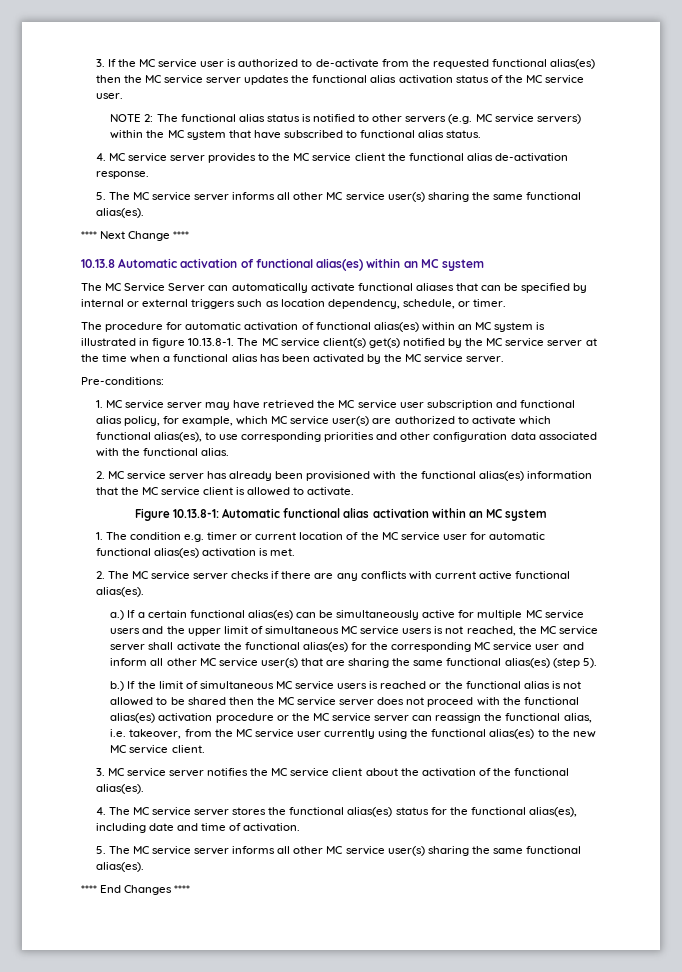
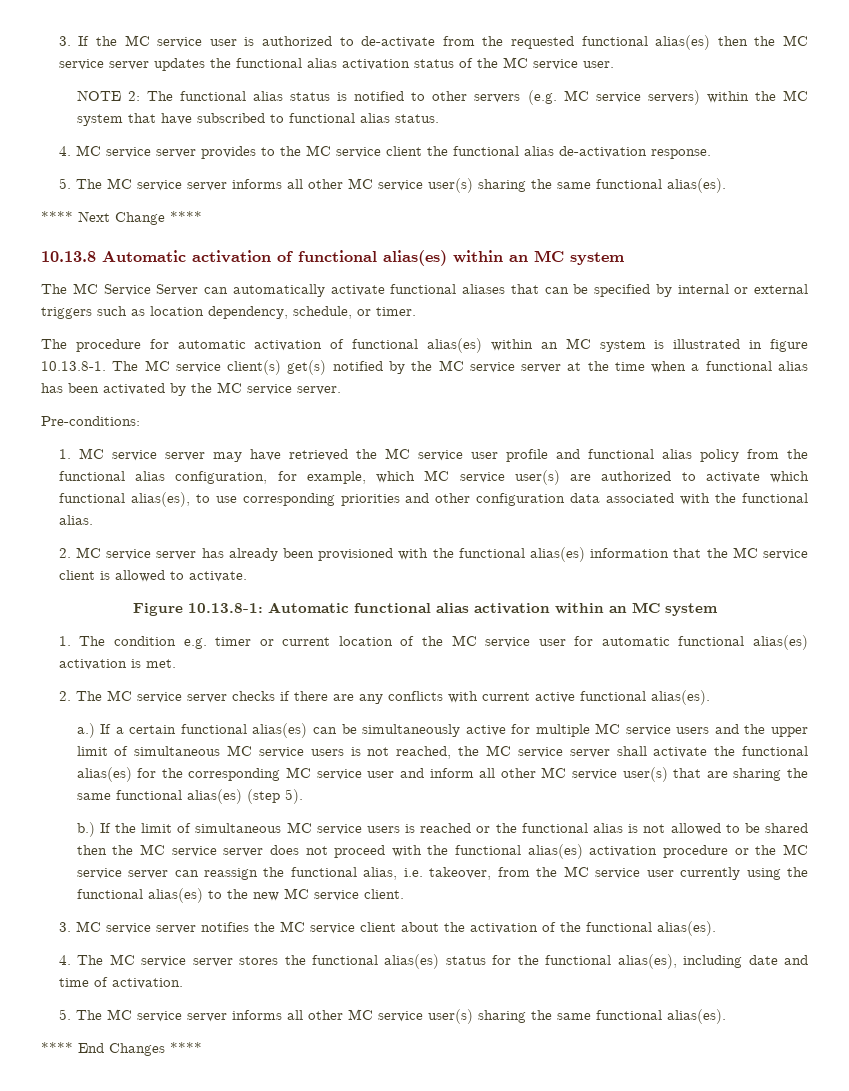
- 1. MC service server may have retrieved the MC service user subscription and functional alias policy, for example, which MC service user(s) are authorized to activate which functional alias(es), to use corresponding priorities and other configuration data associated with the functional alias.
+ 1. MC service server may have retrieved the MC service user profile and functional alias policy from the functional alias configuration, for example, which MC service user(s) are authorized to activate which functional alias(es), to use corresponding priorities and other configuration data associated with the functional alias.

